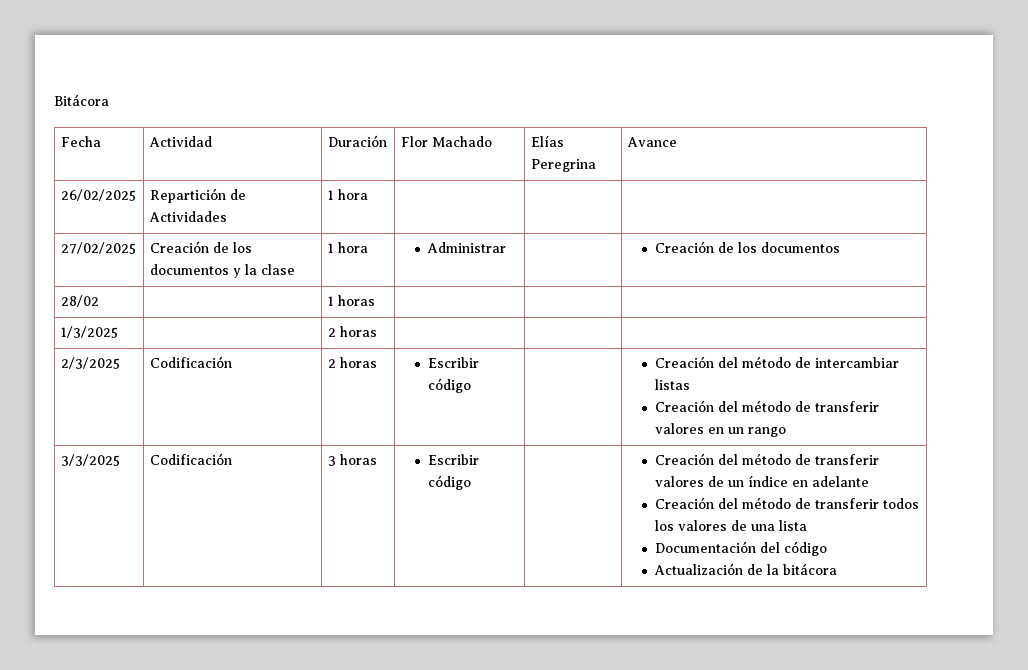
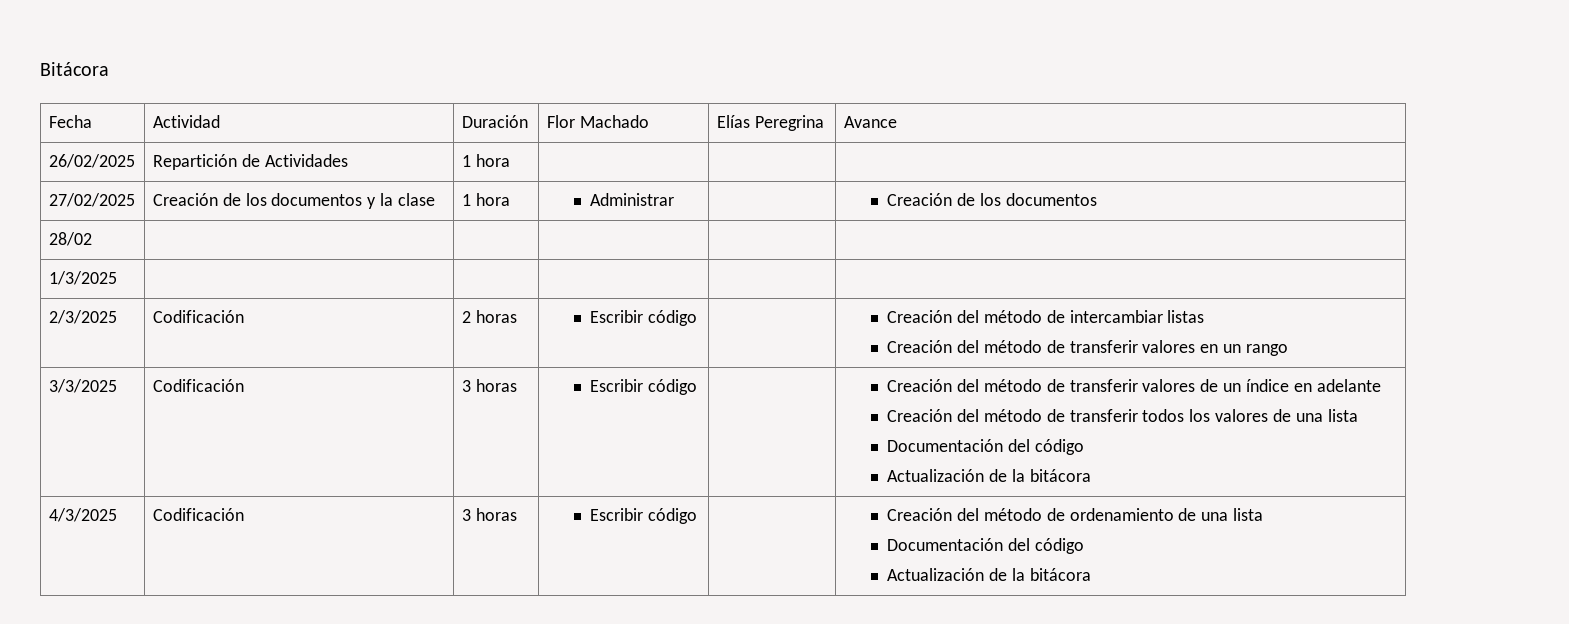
- 28/02 | | 1 horas | | |
+ 28/02 | | | | |
- 1/3/2025 | | 2 horas | | |
+ 1/3/2025 | | | | |
+ 4/3/2025 | Codificación | 3 horas | Escribir código | | Creación del método de ordenamiento de una lista
+ Documentación del código
+ Actualización de la bitácora

